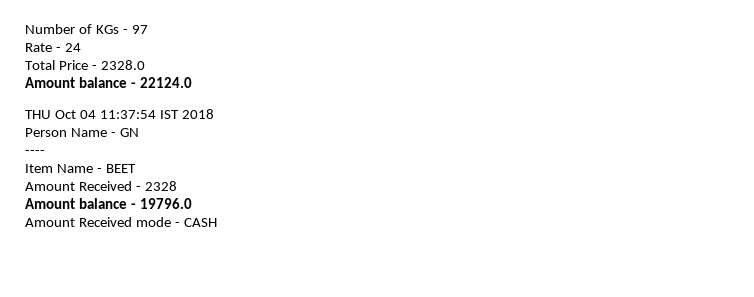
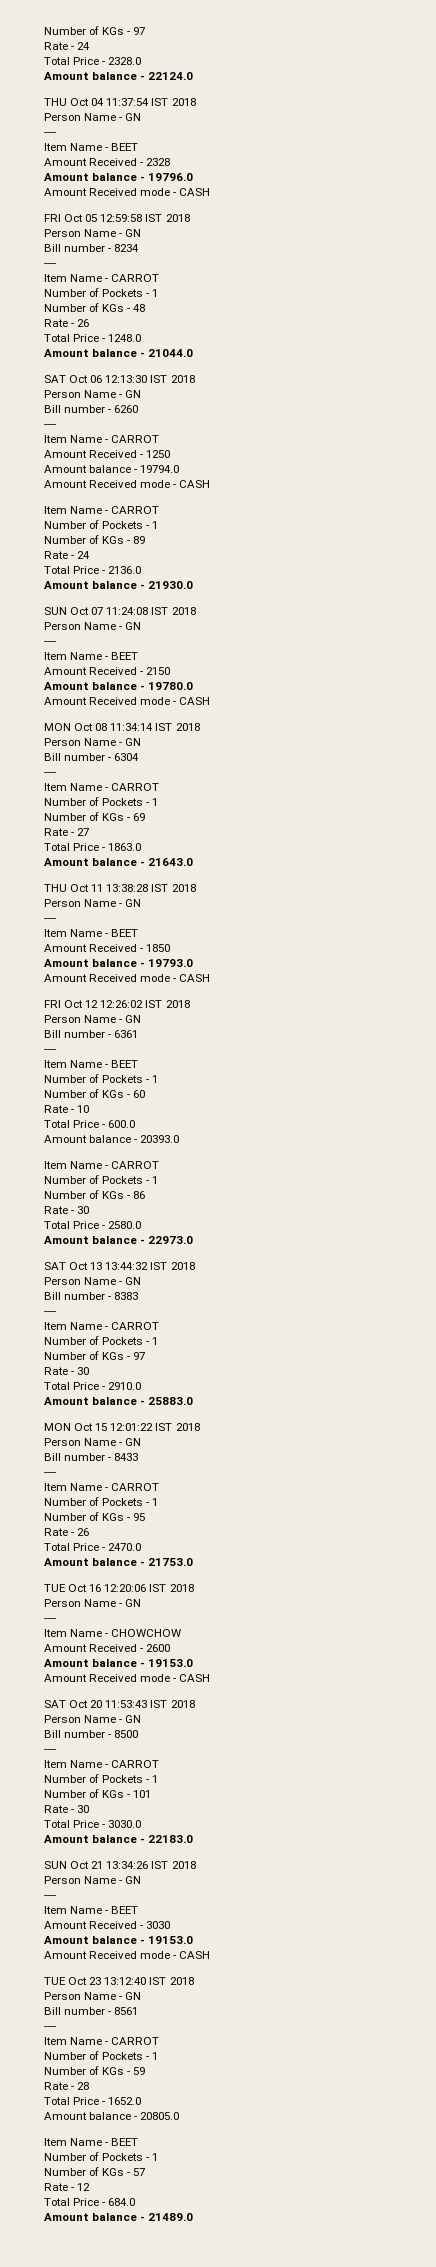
+ FRI Oct 05 12:59:58 IST 2018
+ Person Name - GN
+ Bill number - 8234
+ ----
+ Item Name - CARROT
+ Number of Pockets - 1
+ Number of KGs - 48
+ Rate - 26
+ Total Price - 1248.0
+ Amount balance - 21044.0
+ SAT Oct 06 12:13:30 IST 2018
+ Person Name - GN
+ Bill number - 6260
+ ----
+ Item Name - CARROT
+ Amount Received - 1250
+ Amount balance - 19794.0
+ Amount Received mode - CASH
+ Item Name - CARROT
+ Number of Pockets - 1
+ Number of KGs - 89
+ Rate - 24
+ Total Price - 2136.0
+ Amount balance - 21930.0
+ SUN Oct 07 11:24:08 IST 2018
+ Person Name - GN
+ ----
+ Item Name - BEET
+ Amount Received - 2150
+ Amount balance - 19780.0
+ Amount Received mode - CASH
+ MON Oct 08 11:34:14 IST 2018
+ Person Name - GN
+ Bill number - 6304
+ ----
+ Item Name - CARROT
+ Number of Pockets - 1
+ Number of KGs - 69
+ Rate - 27
+ Total Price - 1863.0
+ Amount balance - 21643.0
+ THU Oct 11 13:38:28 IST 2018
+ Person Name - GN
+ ----
+ Item Name - BEET
+ Amount Received - 1850
+ Amount balance - 19793.0
+ Amount Received mode - CASH
+ FRI Oct 12 12:26:02 IST 2018
+ Person Name - GN
+ Bill number - 6361
+ ----
+ Item Name - BEET
+ Number of Pockets - 1
+ Number of KGs - 60
+ Rate - 10
+ Total Price - 600.0
+ Amount balance - 20393.0
+ Item Name - CARROT
+ Number of Pockets - 1
+ Number of KGs - 86
+ Rate - 30
+ Total Price - 2580.0
+ Amount balance - 22973.0
+ SAT Oct 13 13:44:32 IST 2018
+ Person Name - GN
+ Bill number - 8383
+ ----
+ Item Name - CARROT
+ Number of Pockets - 1
+ Number of KGs - 97
+ Rate - 30
+ Total Price - 2910.0
+ Amount balance - 25883.0
+ MON Oct 15 12:01:22 IST 2018
+ Person Name - GN
+ Bill number - 8433
+ ----
+ Item Name - CARROT
+ Number of Pockets - 1
+ Number of KGs - 95
+ Rate - 26
+ Total Price - 2470.0
+ Amount balance - 21753.0
+ TUE Oct 16 12:20:06 IST 2018
+ Person Name - GN
+ ----
+ Item Name - CHOWCHOW
+ Amount Received - 2600
+ Amount balance - 19153.0
+ Amount Received mode - CASH
+ SAT Oct 20 11:53:43 IST 2018
+ Person Name - GN
+ Bill number - 8500
+ ----
+ Item Name - CARROT
+ Number of Pockets - 1
+ Number of KGs - 101
+ Rate - 30
+ Total Price - 3030.0
+ Amount balance - 22183.0
+ SUN Oct 21 13:34:26 IST 2018
+ Person Name - GN
+ ----
+ Item Name - BEET
+ Amount Received - 3030
+ Amount balance - 19153.0
+ Amount Received mode - CASH
+ TUE Oct 23 13:12:40 IST 2018
+ Person Name - GN
+ Bill number - 8561
+ ----
+ Item Name - CARROT
+ Number of Pockets - 1
+ Number of KGs - 59
+ Rate - 28
+ Total Price - 1652.0
+ Amount balance - 20805.0
+ Item Name - BEET
+ Number of Pockets - 1
+ Number of KGs - 57
+ Rate - 12
+ Total Price - 684.0
+ Amount balance - 21489.0

